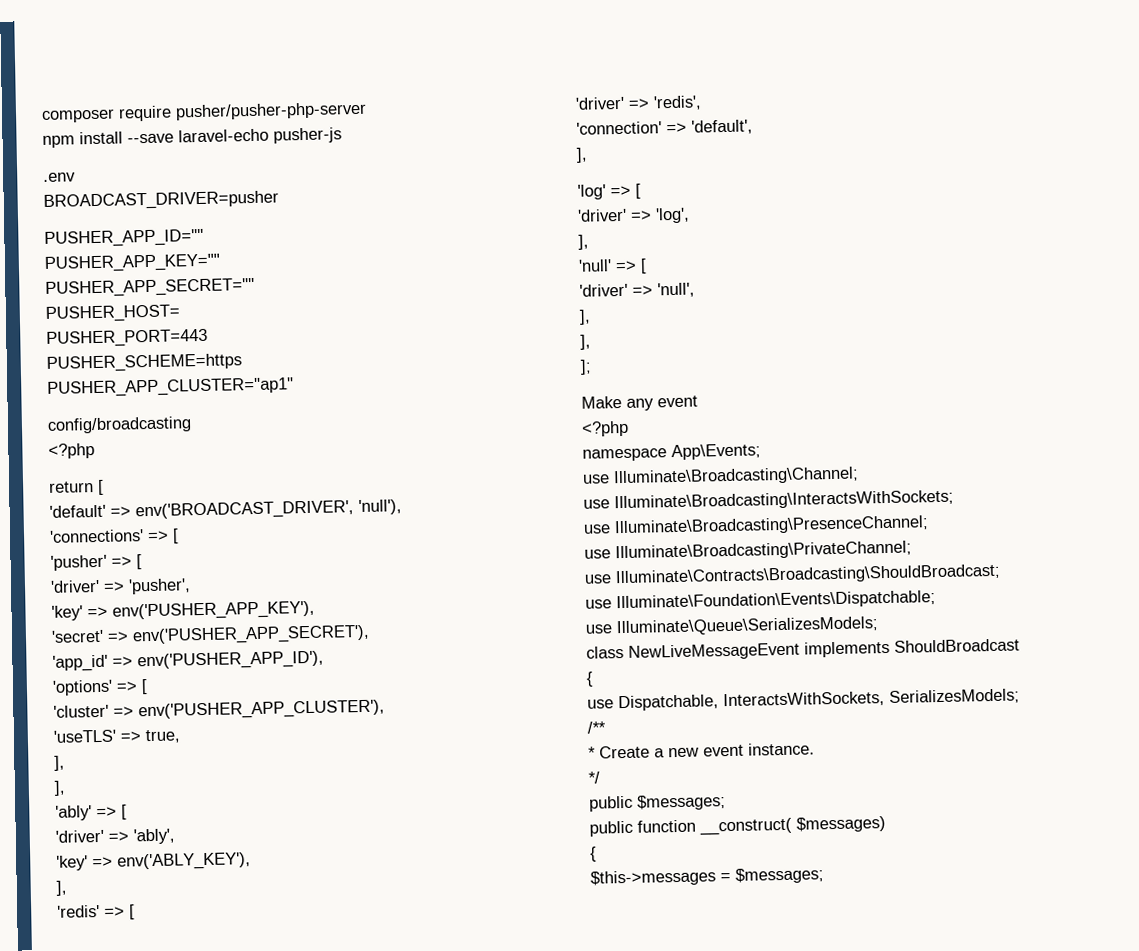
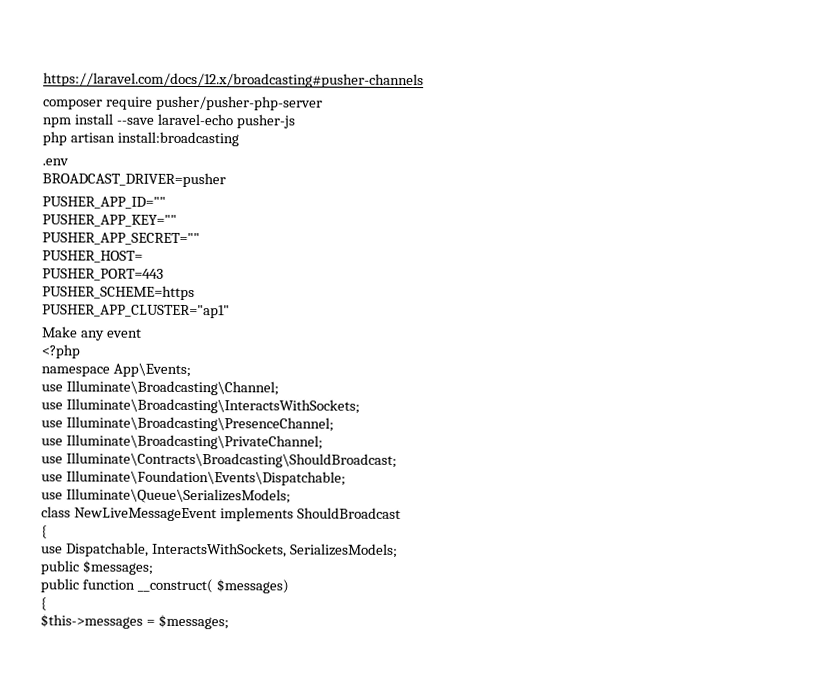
+ https://laravel.com/docs/12.x/broadcasting#pusher-channels
+ php artisan install:broadcasting
- config/broadcasting
- <?php
- return [
- 'default' => env('BROADCAST_DRIVER', 'null'),
- 'connections' => [
- 'pusher' => [
- 'driver' => 'pusher',
- 'key' => env('PUSHER_APP_KEY'),
- 'secret' => env('PUSHER_APP_SECRET'),
- 'app_id' => env('PUSHER_APP_ID'),
- 'options' => [
- 'cluster' => env('PUSHER_APP_CLUSTER'),
- 'useTLS' => true,
- ],
- ],
- 'ably' => [
- 'driver' => 'ably',
- 'key' => env('ABLY_KEY'),
- ],
- 'redis' => [
- 'driver' => 'redis',
- 'connection' => 'default',
- ],
- 'log' => [
- 'driver' => 'log',
- ],
- 'null' => [
- 'driver' => 'null',
- ],
- ],
- ];
- /**
- * Create a new event instance.
- */

